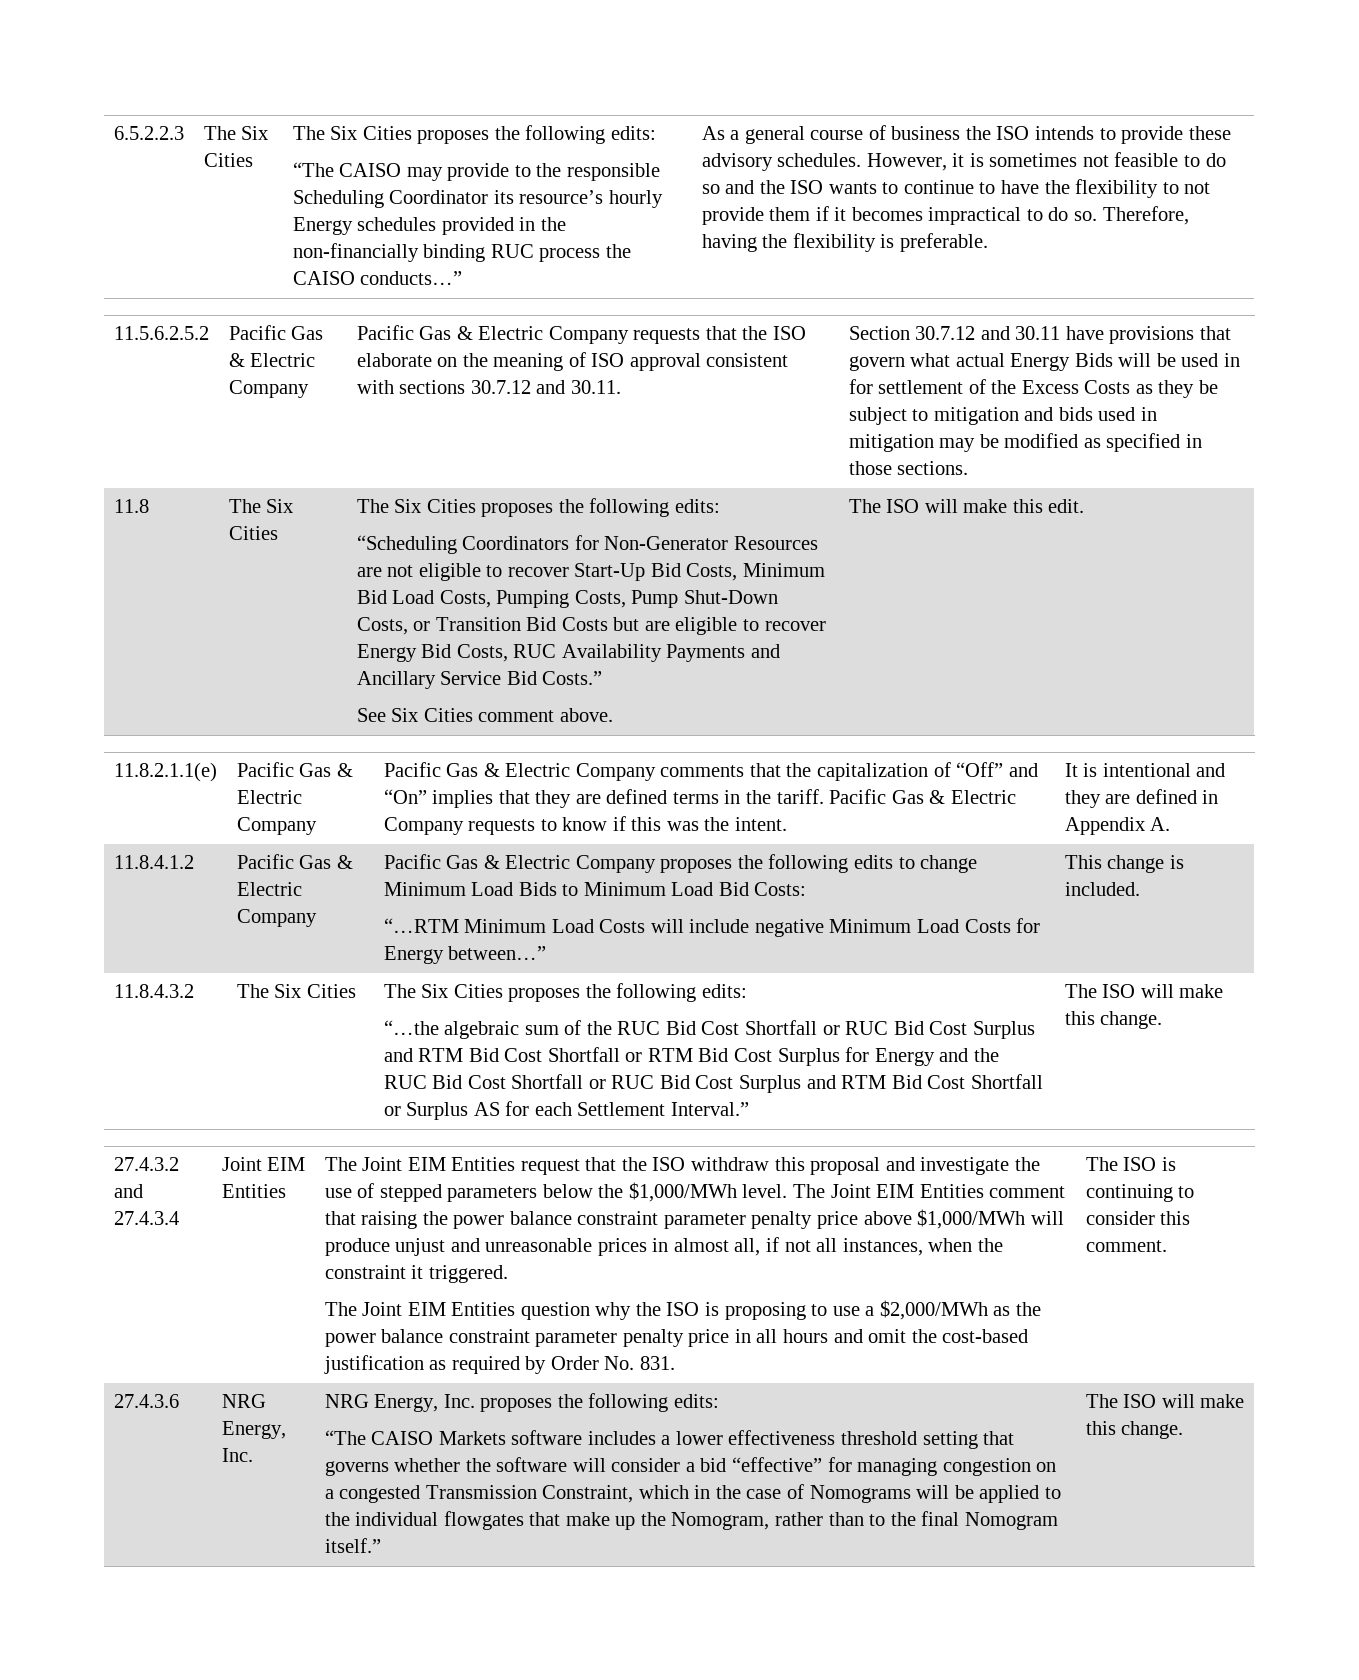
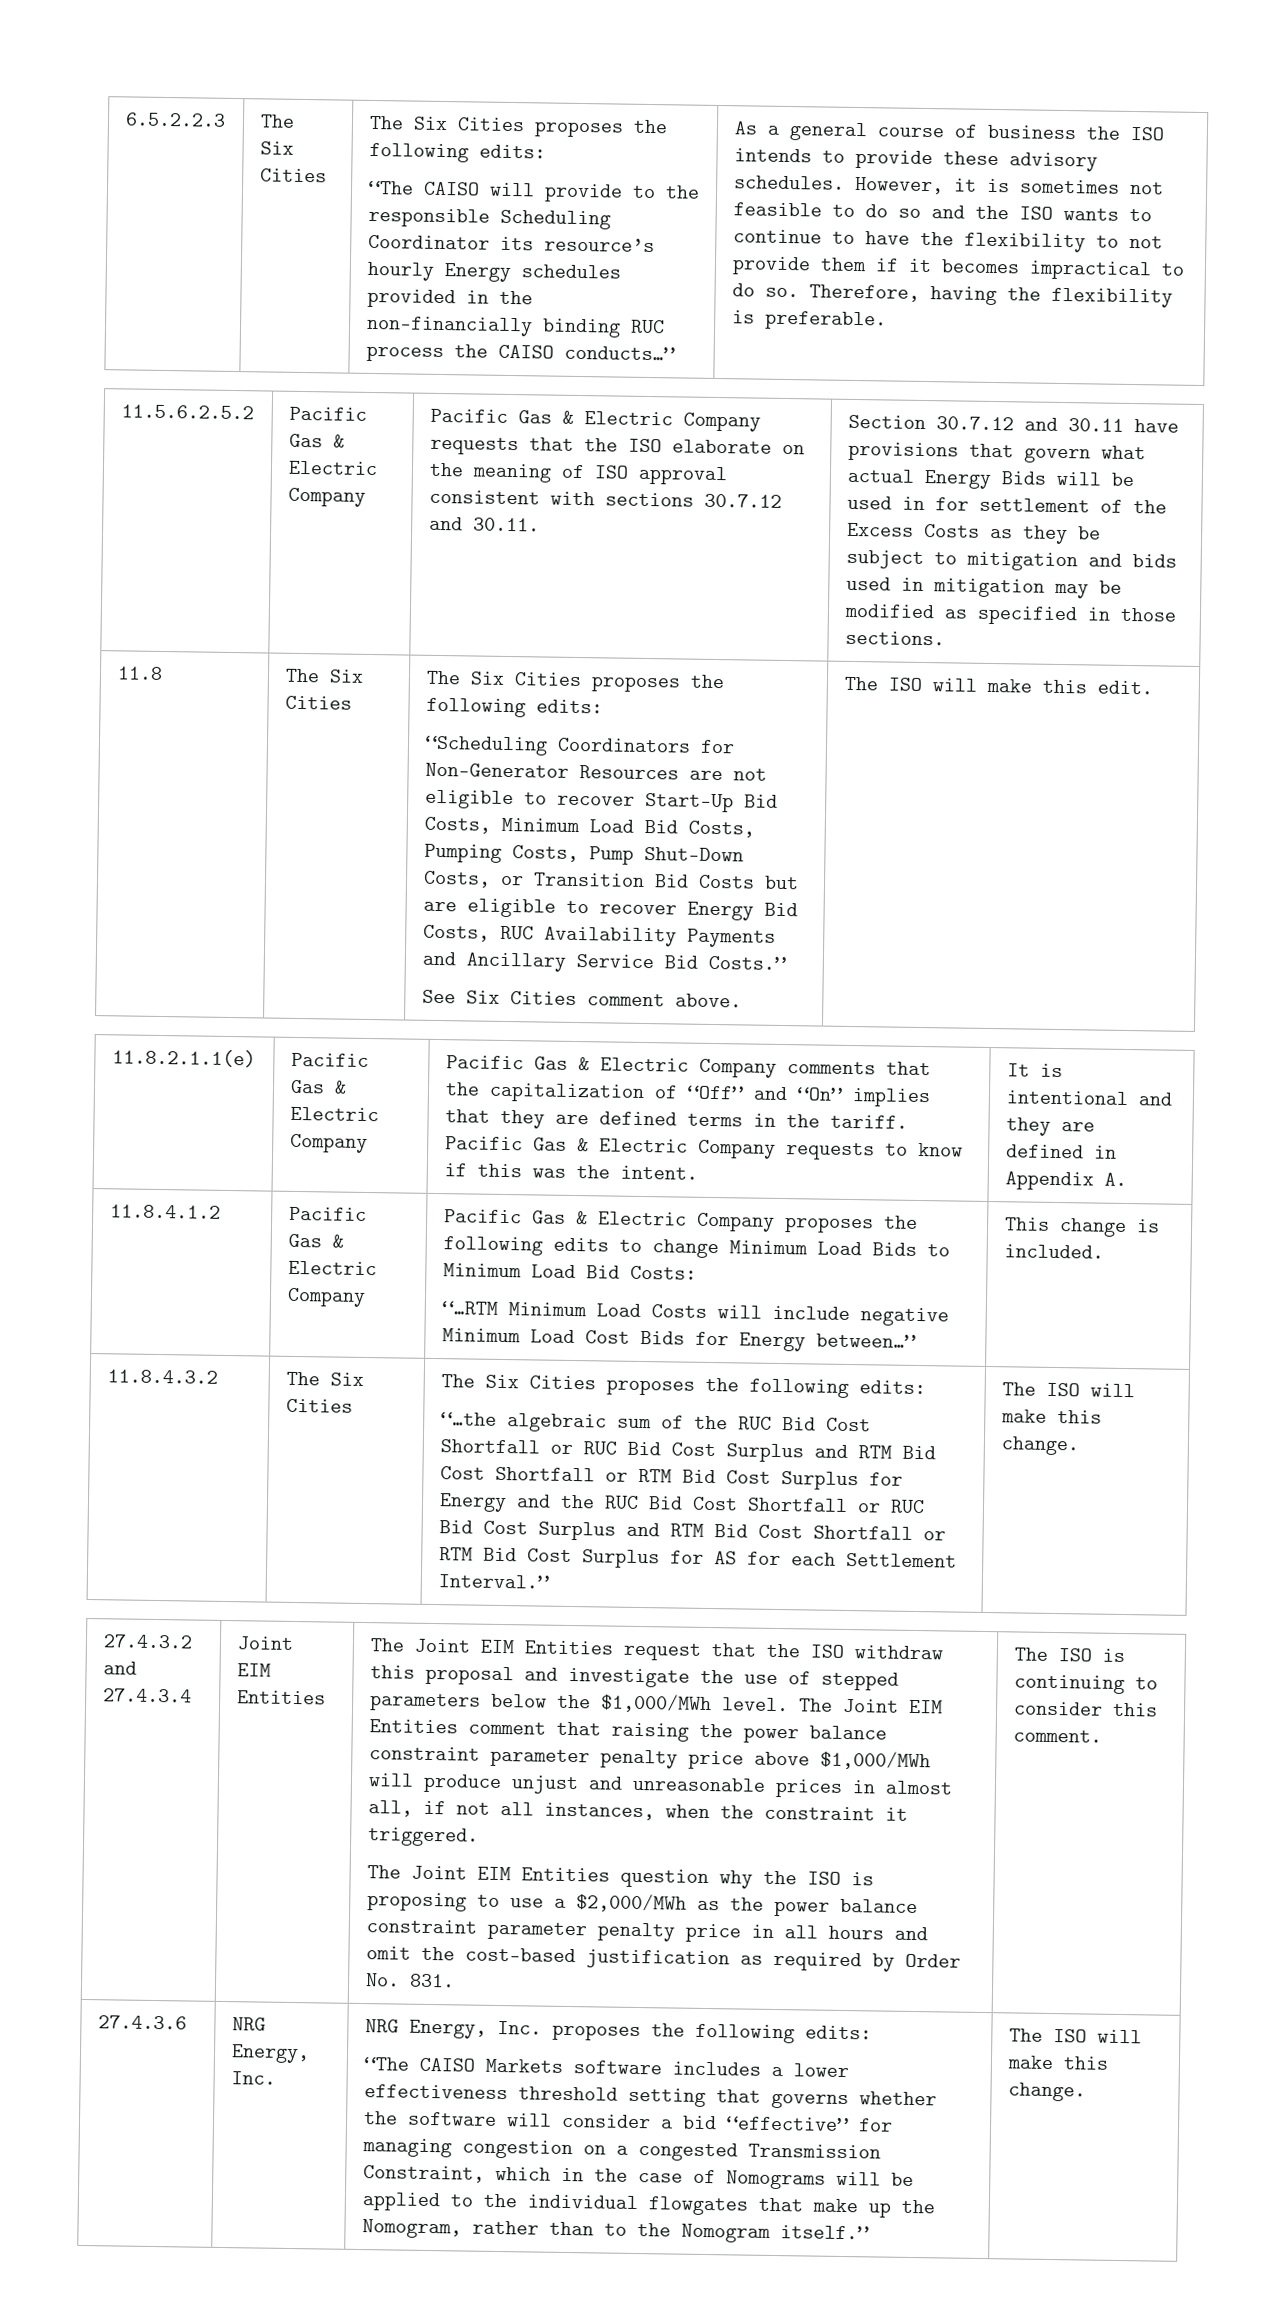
- “The CAISO may provide to the responsible Scheduling Coordinator its resource’s hourly Energy schedules provided in the non-financially binding RUC process the CAISO conducts…”
+ “The CAISO will provide to the responsible Scheduling Coordinator its resource’s hourly Energy schedules provided in the non-financially binding RUC process the CAISO conducts…”
- “Scheduling Coordinators for Non-Generator Resources are not eligible to recover Start-Up Bid Costs, Minimum Bid Load Costs, Pumping Costs, Pump Shut-Down Costs, or Transition Bid Costs but are eligible to recover Energy Bid Costs, RUC Availability Payments and Ancillary Service Bid Costs.”
+ “Scheduling Coordinators for Non-Generator Resources are not eligible to recover Start-Up Bid Costs, Minimum Load Bid Costs, Pumping Costs, Pump Shut-Down Costs, or Transition Bid Costs but are eligible to recover Energy Bid Costs, RUC Availability Payments and Ancillary Service Bid Costs.”
- “…RTM Minimum Load Costs will include negative Minimum Load Costs for Energy between…”
+ “…RTM Minimum Load Costs will include negative Minimum Load Cost Bids for Energy between…”
- “…the algebraic sum of the RUC Bid Cost Shortfall or RUC Bid Cost Surplus and RTM Bid Cost Shortfall or RTM Bid Cost Surplus for Energy and the RUC Bid Cost Shortfall or RUC Bid Cost Surplus and RTM Bid Cost Shortfall or Surplus AS for each Settlement Interval.”
+ “…the algebraic sum of the RUC Bid Cost Shortfall or RUC Bid Cost Surplus and RTM Bid Cost Shortfall or RTM Bid Cost Surplus for Energy and the RUC Bid Cost Shortfall or RUC Bid Cost Surplus and RTM Bid Cost Shortfall or RTM Bid Cost Surplus for AS for each Settlement Interval.”
- “The CAISO Markets software includes a lower effectiveness threshold setting that governs whether the software will consider a bid “effective” for managing congestion on a congested Transmission Constraint, which in the case of Nomograms will be applied to the individual flowgates that make up the Nomogram, rather than to the final Nomogram itself.”
+ “The CAISO Markets software includes a lower effectiveness threshold setting that governs whether the software will consider a bid “effective” for managing congestion on a congested Transmission Constraint, which in the case of Nomograms will be applied to the individual flowgates that make up the Nomogram, rather than to the Nomogram itself.”

